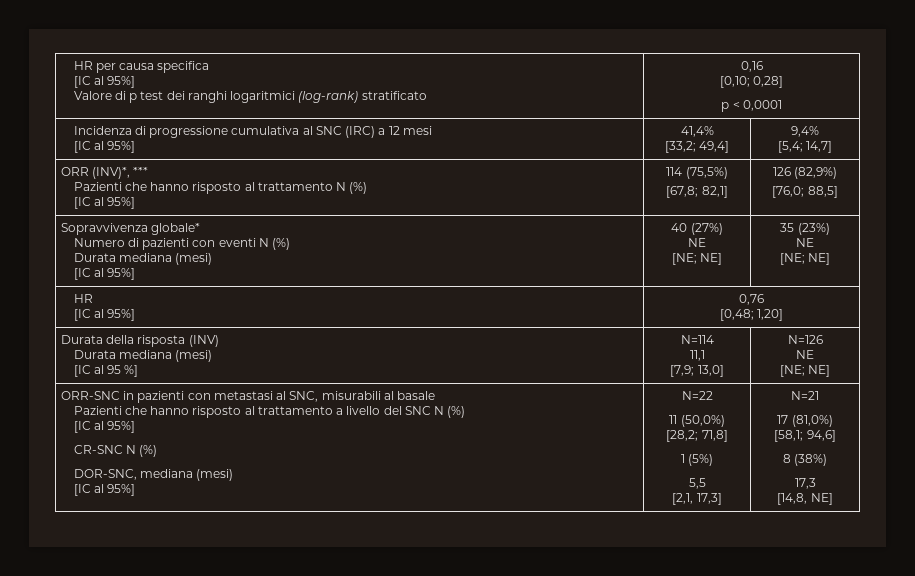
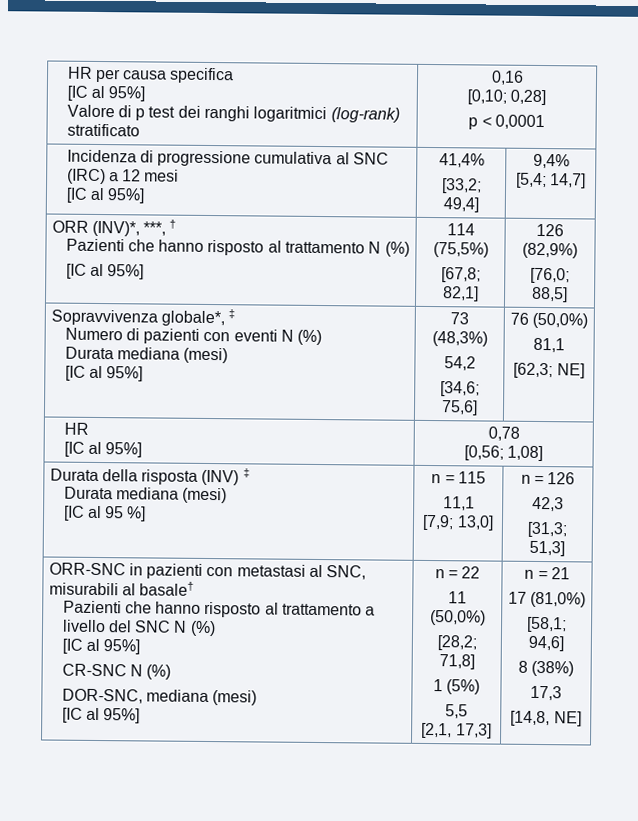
- ORR (INV)*, ***
+ ORR (INV)*, ***, †
- Sopravvivenza globale*
+ Sopravvivenza globale*, ‡
  Numero di pazienti con eventi N (%)
  Durata mediana (mesi)
- [IC al 95%] | 40 (27%)
- NE
- [NE; NE] | 35 (23%)
- NE
- [NE; NE]
+ [IC al 95%] | 73 (48,3%)
+ 54,2
+ [34,6; 75,6] | 76 (50,0%)
+ 81,1
+ [62,3; NE]
  HR
- [IC al 95%] | 0,76
- [0,48; 1,20]
+ [IC al 95%] | 0,78
+ [0,56; 1,08]
- Durata della risposta (INV)
+ Durata della risposta (INV) ‡
  Durata mediana (mesi)
- [IC al 95 %] | N=114
+ [IC al 95 %] | n = 115
  11,1
- [7,9; 13,0] | N=126
- NE
- [NE; NE]
+ [7,9; 13,0] | n = 126
+ 42,3
+ [31,3; 51,3]
- ORR-SNC in pazienti con metastasi al SNC, misurabili al basale
+ ORR-SNC in pazienti con metastasi al SNC, misurabili al basale†
- N=22
+ n = 22
- N=21
+ n = 21

